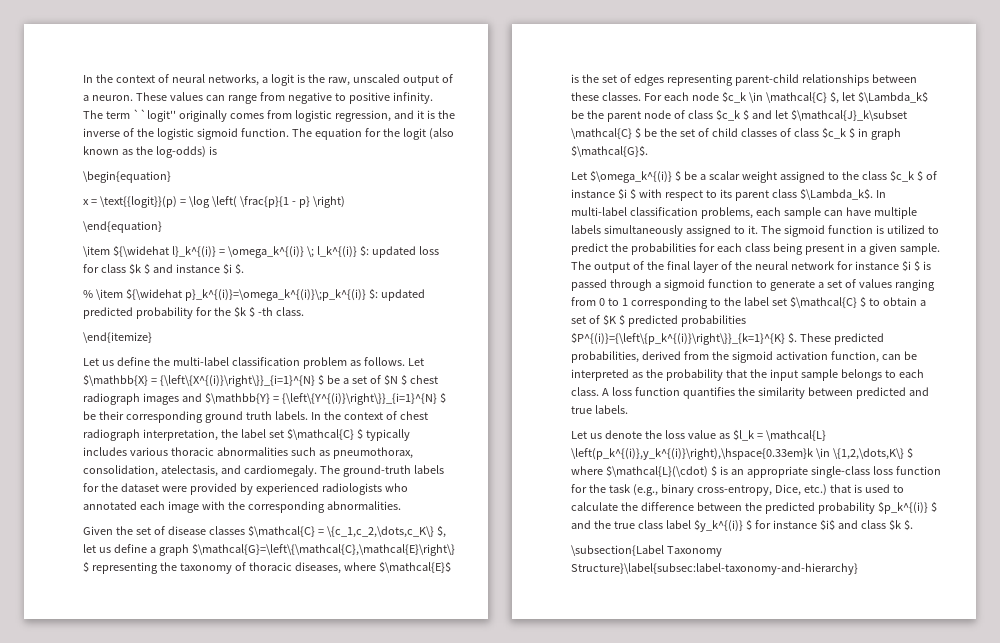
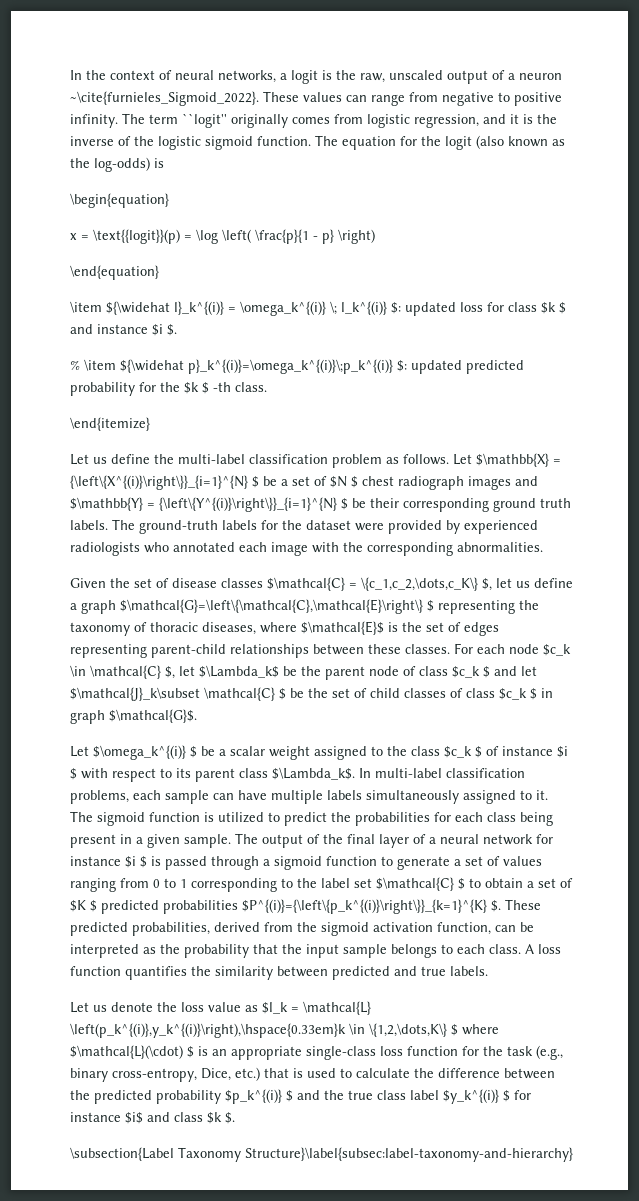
- In the context of neural networks, a logit is the raw, unscaled output of a neuron.
+ In the context of neural networks, a logit is the raw, unscaled output of a neuron ~\cite{furnieles_Sigmoid_2022}.
- In the context of chest radiograph interpretation, the label set $\mathcal{C} $ typically includes various thoracic abnormalities such as pneumothorax, consolidation, atelectasis, and cardiomegaly.
- The output of the final layer of the neural network for instance $i $ is passed through a sigmoid function to generate a set of values ranging from 0 to 1 corresponding to the label set $\mathcal{C} $ to obtain a set of $K $ predicted probabilities $P^{(i)}={\left\{p_k^{(i)}\right\}}_{k=1}^{K} $.
+ The output of the final layer of a neural network for instance $i $ is passed through a sigmoid function to generate a set of values ranging from 0 to 1 corresponding to the label set $\mathcal{C} $ to obtain a set of $K $ predicted probabilities $P^{(i)}={\left\{p_k^{(i)}\right\}}_{k=1}^{K} $.

